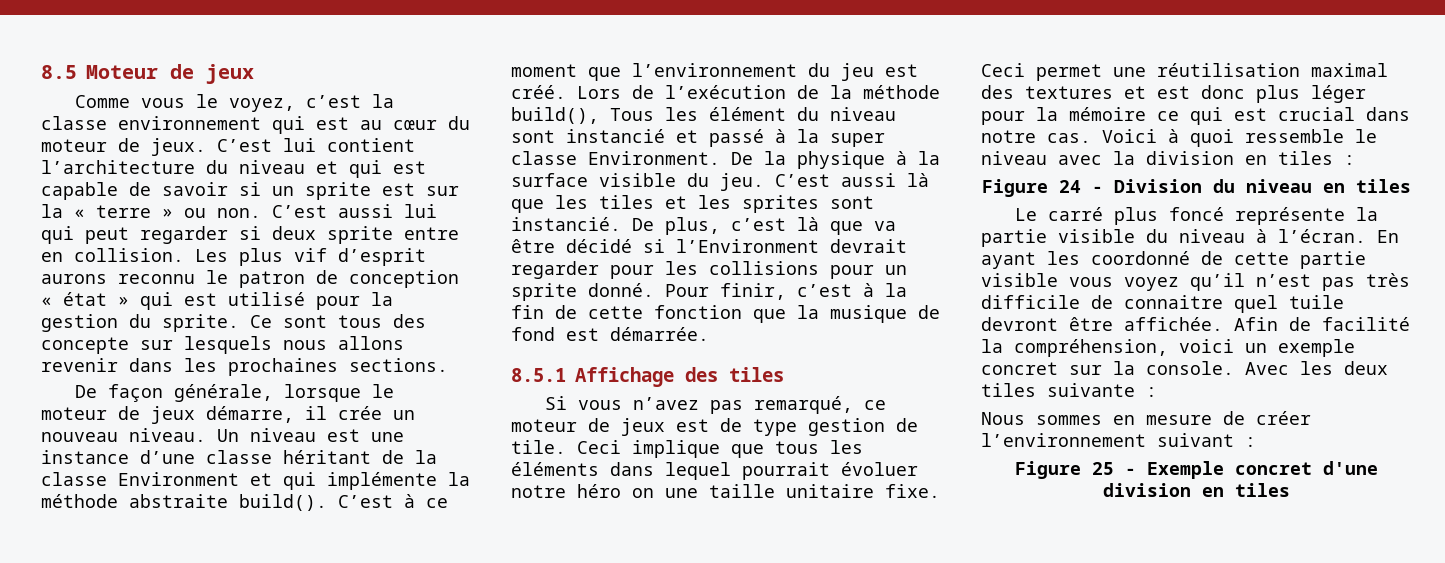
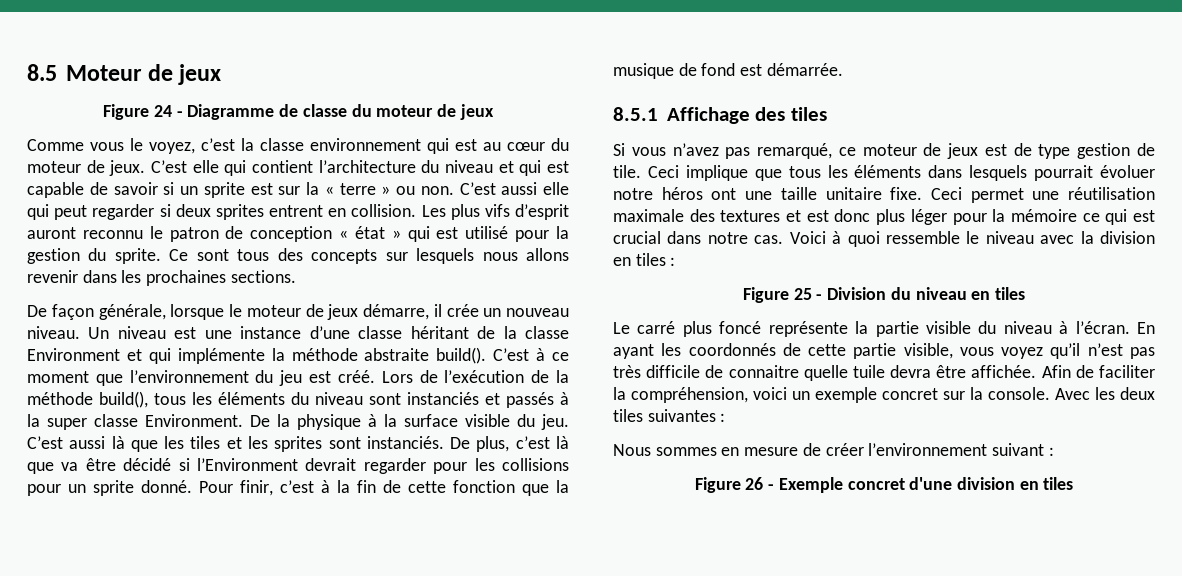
+ Figure 24 - Diagramme de classe du moteur de jeux
- C’est lui contient l’architecture du niveau et qui est capable de savoir si un sprite est sur la « terre » ou non.
+ C’est elle qui contient l’architecture du niveau et qui est capable de savoir si un sprite est sur la « terre » ou non.
- C’est aussi lui qui peut regarder si deux sprite entre en collision.
+ C’est aussi elle qui peut regarder si deux sprites entrent en collision.
- Les plus vif d’esprit aurons reconnu le patron de conception « état » qui est utilisé pour la gestion du sprite.
+ Les plus vifs d’esprit auront reconnu le patron de conception « état » qui est utilisé pour la gestion du sprite.
- Ce sont tous des concepte sur lesquels nous allons revenir dans les prochaines sections.
+ Ce sont tous des concepts sur lesquels nous allons revenir dans les prochaines sections.
- Lors de l’exécution de la méthode build(), Tous les élément du niveau sont instancié et passé à la super classe Environment.
+ Lors de l’exécution de la méthode build(), tous les éléments du niveau sont instanciés et passés à la super classe Environment.
- C’est aussi là que les tiles et les sprites sont instancié.
+ C’est aussi là que les tiles et les sprites sont instanciés.
- Ceci implique que tous les éléments dans lequel pourrait évoluer notre héro on une taille unitaire fixe.
+ Ceci implique que tous les éléments dans lesquels pourrait évoluer notre héros ont une taille unitaire fixe.
- Ceci permet une réutilisation maximal des textures et est donc plus léger pour la mémoire ce qui est crucial dans notre cas.
+ Ceci permet une réutilisation maximale des textures et est donc plus léger pour la mémoire ce qui est crucial dans notre cas.
- Figure 24 - Division du niveau en tiles
+ Figure 25 - Division du niveau en tiles
- En ayant les coordonné de cette partie visible vous voyez qu’il n’est pas très difficile de connaitre quel tuile devront être affichée.
+ En ayant les coordonnés de cette partie visible, vous voyez qu’il n’est pas très difficile de connaitre quelle tuile devra être affichée.
- Afin de facilité la compréhension, voici un exemple concret sur la console.
+ Afin de faciliter la compréhension, voici un exemple concret sur la console.
- Avec les deux tiles suivante :
+ Avec les deux tiles suivantes :
- Figure 25 - Exemple concret d'une division en tiles
+ Figure 26 - Exemple concret d'une division en tiles

